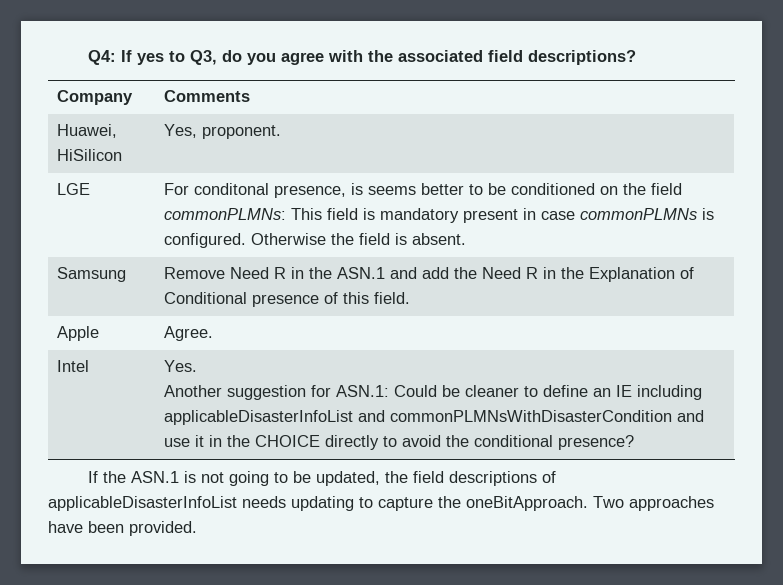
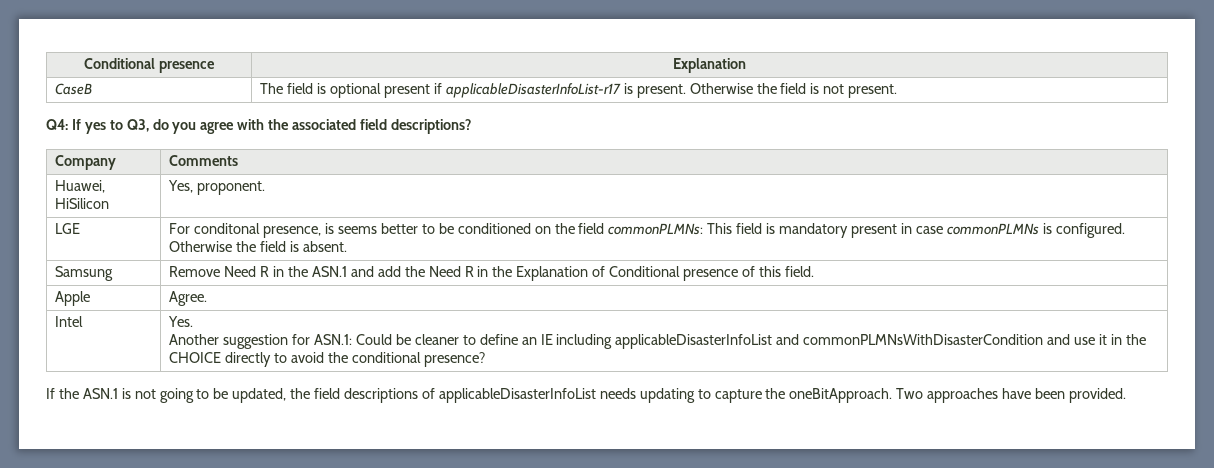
+ Conditional presence | Explanation
+ CaseB | The field is optional present if applicableDisasterInfoList-r17 is present. Otherwise the field is not present.

